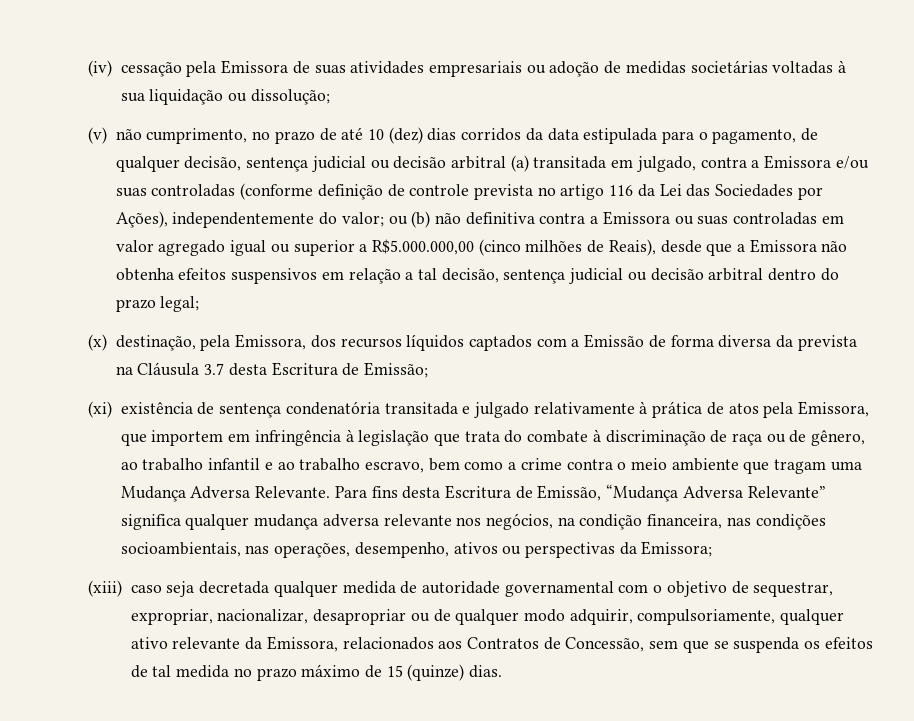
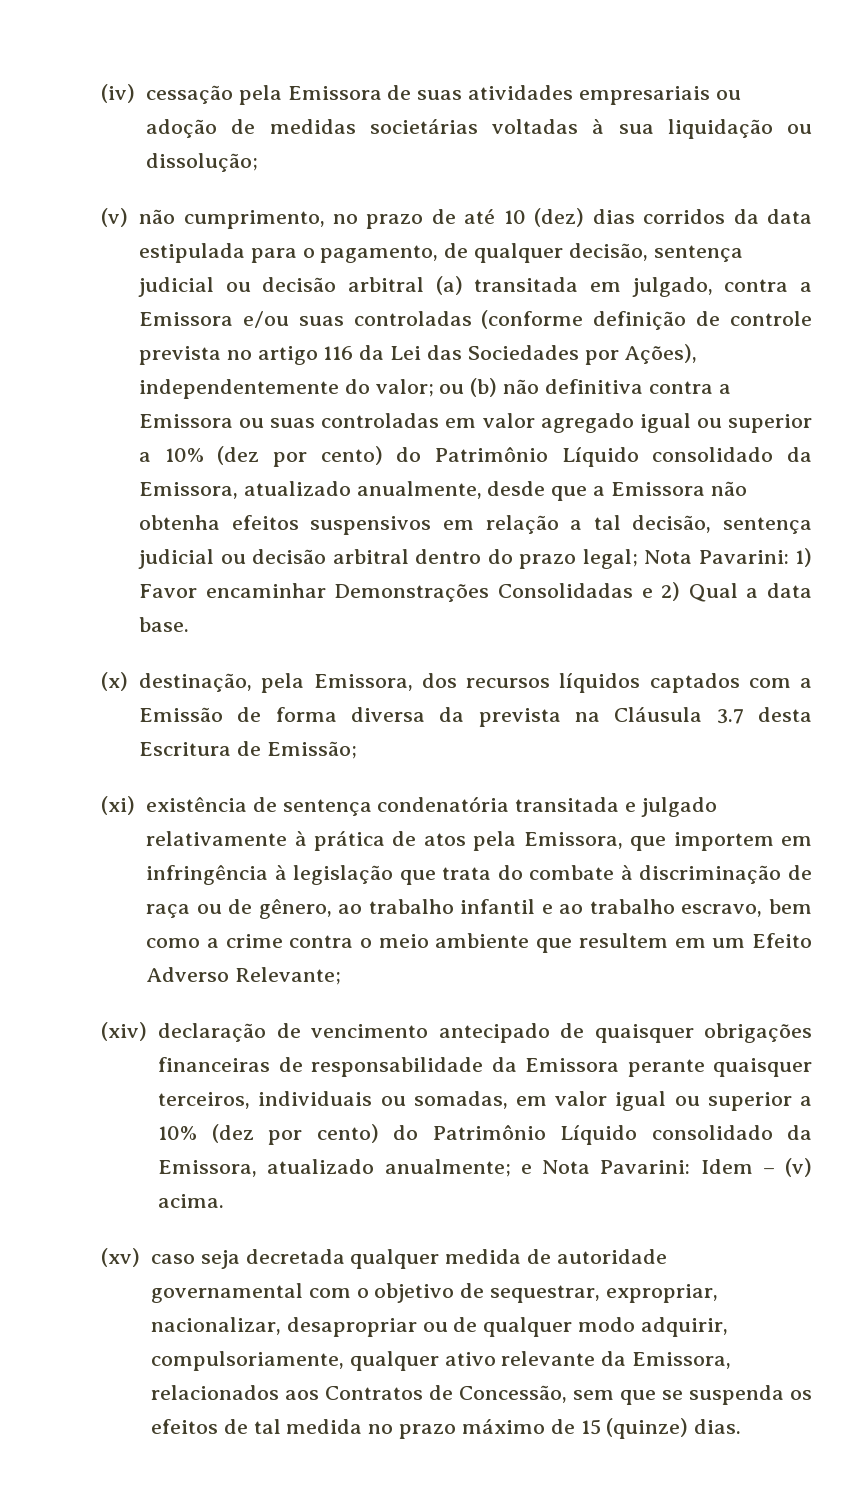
- ou (b) não definitiva contra a Emissora ou suas controladas em valor agregado igual ou superior a R$5.000.000,00 (cinco milhões de Reais), desde que a Emissora não obtenha efeitos suspensivos em relação a tal decisão, sentença judicial ou decisão arbitral dentro do prazo legal;
+ ou (b) não definitiva contra a Emissora ou suas controladas em valor agregado igual ou superior a 10% (dez por cento) do Patrimônio Líquido consolidado da Emissora, atualizado anualmente, desde que a Emissora não obtenha efeitos suspensivos em relação a tal decisão, sentença judicial ou decisão arbitral dentro do prazo legal; Nota Pavarini: 1) Favor encaminhar Demonstrações Consolidadas e 2) Qual a data base.
- (xi) existência de sentença condenatória transitada e julgado relativamente à prática de atos pela Emissora, que importem em infringência à legislação que trata do combate à discriminação de raça ou de gênero, ao trabalho infantil e ao trabalho escravo, bem como a crime contra o meio ambiente que tragam uma Mudança Adversa Relevante. Para fins desta Escritura de Emissão, “Mudança Adversa Relevante” significa qualquer mudança adversa relevante nos negócios, na condição financeira, nas condições socioambientais, nas operações, desempenho, ativos ou perspectivas da Emissora;
- (xiii) caso seja decretada qualquer medida de autoridade governamental com o objetivo de sequestrar, expropriar, nacionalizar, desapropriar ou de qualquer modo adquirir, compulsoriamente, qualquer ativo relevante da Emissora, relacionados aos Contratos de Concessão, sem que se suspenda os efeitos de tal medida no prazo máximo de 15 (quinze) dias.
+ (xi) existência de sentença condenatória transitada e julgado relativamente à prática de atos pela Emissora, que importem em infringência à legislação que trata do combate à discriminação de raça ou de gênero, ao trabalho infantil e ao trabalho escravo, bem como a crime contra o meio ambiente que resultem em um Efeito Adverso Relevante;
+ (xiv) declaração de vencimento antecipado de quaisquer obrigações financeiras de responsabilidade da Emissora perante quaisquer terceiros, individuais ou somadas, em valor igual ou superior a 10% (dez por cento) do Patrimônio Líquido consolidado da Emissora, atualizado anualmente; e Nota Pavarini: Idem – (v) acima.
+ (xv) caso seja decretada qualquer medida de autoridade governamental com o objetivo de sequestrar, expropriar, nacionalizar, desapropriar ou de qualquer modo adquirir, compulsoriamente, qualquer ativo relevante da Emissora, relacionados aos Contratos de Concessão, sem que se suspenda os efeitos de tal medida no prazo máximo de 15 (quinze) dias.

